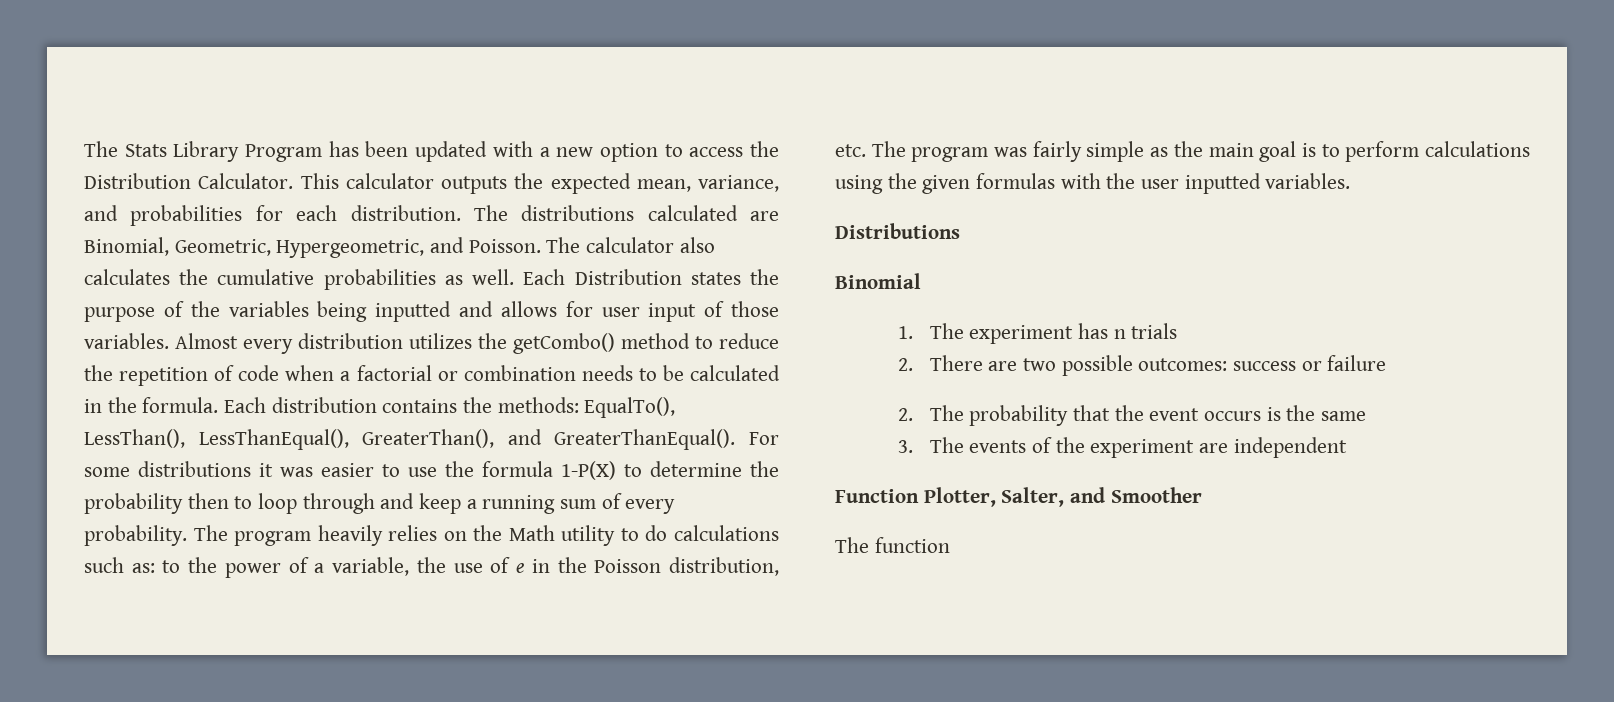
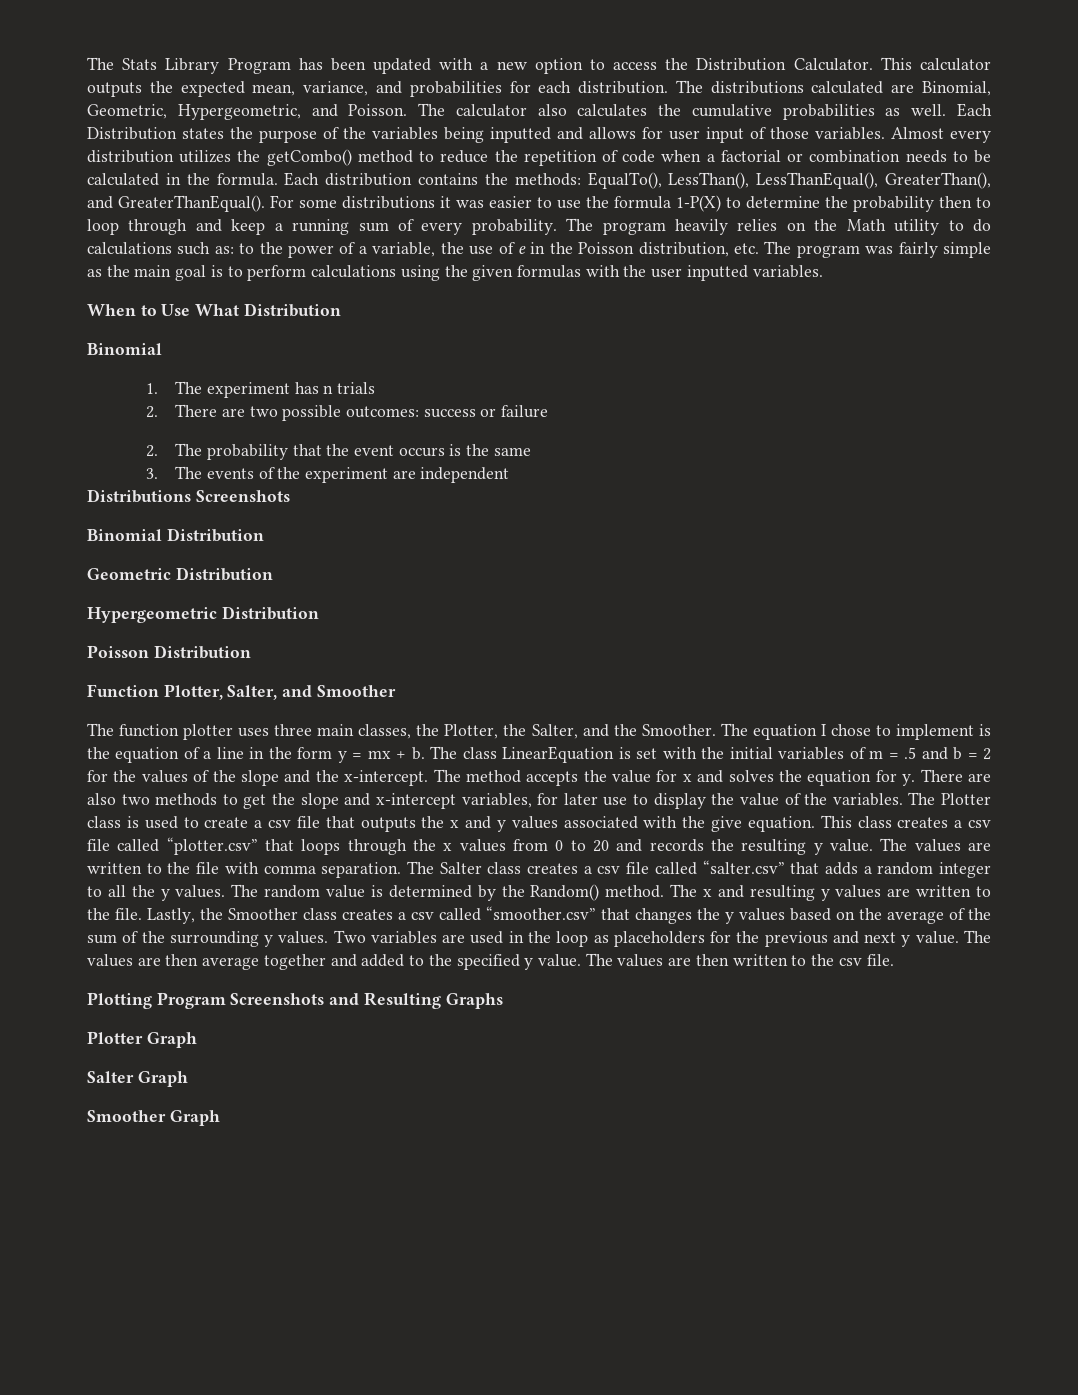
- Distributions
+ When to Use What Distribution
+ Distributions Screenshots
+ Binomial Distribution
+ Geometric Distribution
+ Hypergeometric Distribution
+ Poisson Distribution
- The function
+ The function plotter uses three main classes, the Plotter, the Salter, and the Smoother. The equation I chose to implement is the equation of a line in the form y = mx + b. The class LinearEquation is set with the initial variables of m = .5 and b = 2 for the values of the slope and the x-intercept. The method accepts the value for x and solves the equation for y. There are also two methods to get the slope and x-intercept variables, for later use to display the value of the variables. The Plotter class is used to create a csv file that outputs the x and y values associated with the give equation. This class creates a csv file called “plotter.csv” that loops through the x values from 0 to 20 and records the resulting y value. The values are written to the file with comma separation. The Salter class creates a csv file called “salter.csv” that adds a random integer to all the y values. The random value is determined by the Random() method. The x and resulting y values are written to the file. Lastly, the Smoother class creates a csv called “smoother.csv” that changes the y values based on the average of the sum of the surrounding y values. Two variables are used in the loop as placeholders for the previous and next y value. The values are then average together and added to the specified y value. The values are then written to the csv file.
+ Plotting Program Screenshots and Resulting Graphs
+ Plotter Graph
+ Salter Graph
+ Smoother Graph

